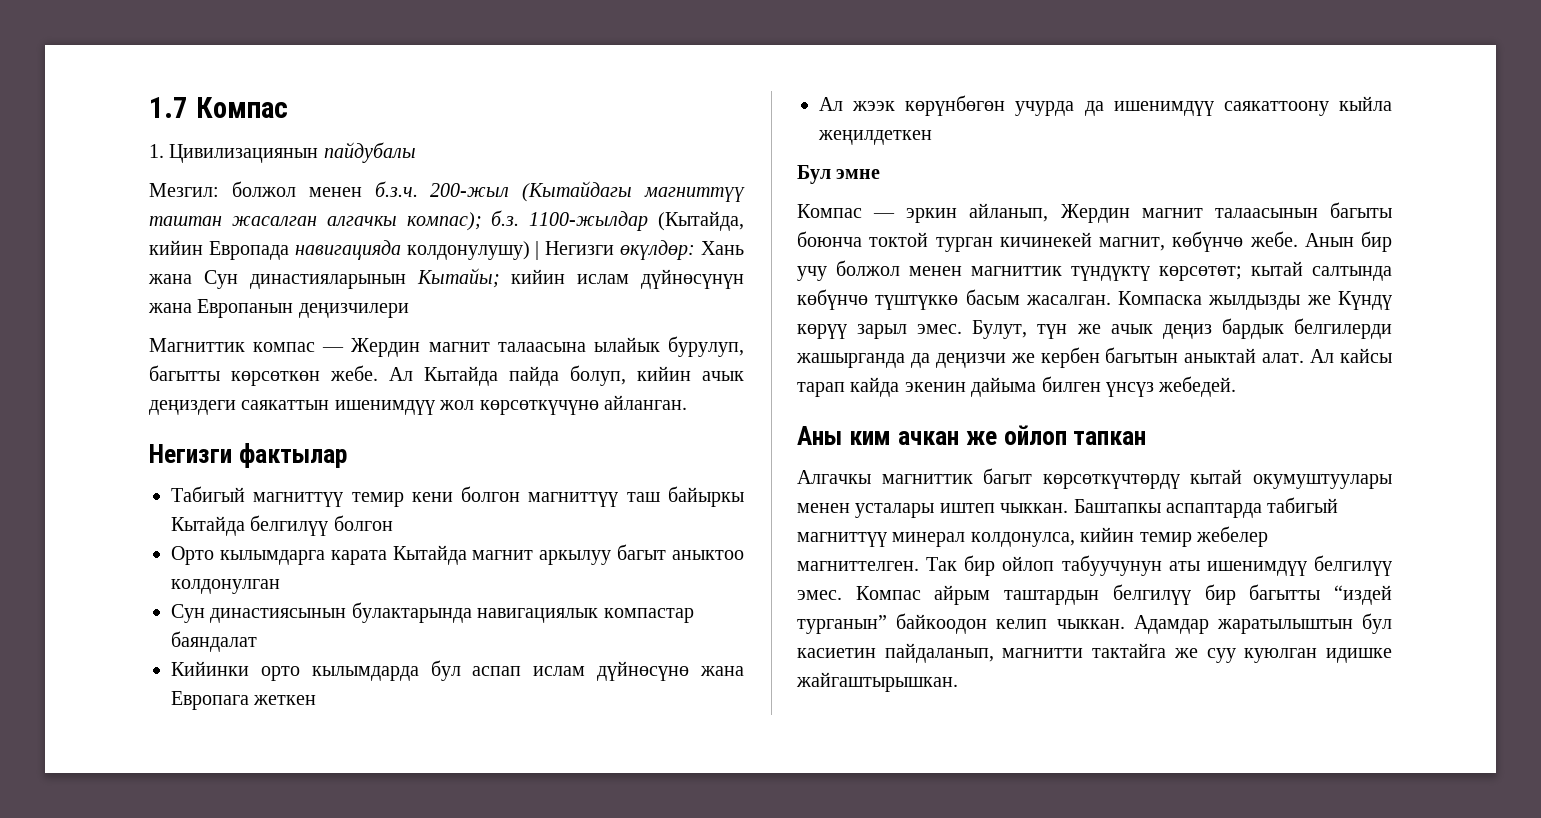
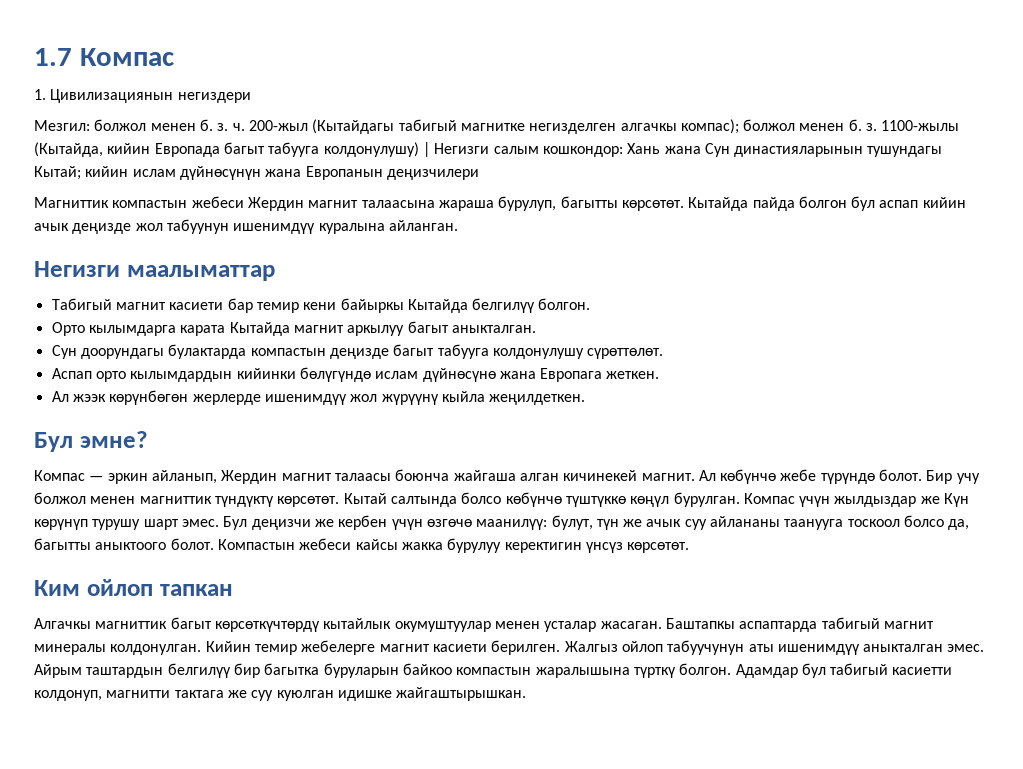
- 1. Цивилизациянын пайдубалы
+ 1. Цивилизациянын негиздери
- Мезгил: болжол менен б.з.ч. 200-жыл (Кытайдагы магниттүү таштан жасалган алгачкы компас); б.з. 1100-жылдар (Кытайда, кийин Европада навигацияда колдонулушу) | Негизги өкүлдөр: Хань жана Сун династияларынын Кытайы; кийин ислам дүйнөсүнүн жана Европанын деңизчилери
+ Мезгил: болжол менен б. з. ч. 200-жыл (Кытайдагы табигый магнитке негизделген алгачкы компас); болжол менен б. з. 1100-жылы (Кытайда, кийин Европада багыт табууга колдонулушу) | Негизги салым кошкондор: Хань жана Сун династияларынын тушундагы Кытай; кийин ислам дүйнөсүнүн жана Европанын деңизчилери
- Магниттик компас — Жердин магнит талаасына ылайык бурулуп, багытты көрсөткөн жебе. Ал Кытайда пайда болуп, кийин ачык деңиздеги саякаттын ишенимдүү жол көрсөткүчүнө айланган.
+ Магниттик компастын жебеси Жердин магнит талаасына жараша бурулуп, багытты көрсөтөт. Кытайда пайда болгон бул аспап кийин ачык деңизде жол табуунун ишенимдүү куралына айланган.
- Негизги фактылар
+ Негизги маалыматтар
- Табигый магниттүү темир кени болгон магниттүү таш байыркы Кытайда белгилүү болгон
+ Табигый магнит касиети бар темир кени байыркы Кытайда белгилүү болгон.
- Орто кылымдарга карата Кытайда магнит аркылуу багыт аныктоо колдонулган
- Сун династиясынын булактарында навигациялык компастар баяндалат
- Кийинки орто кылымдарда бул аспап ислам дүйнөсүнө жана Европага жеткен
+ Орто кылымдарга карата Кытайда магнит аркылуу багыт аныкталган.
+ Сун доорундагы булактарда компастын деңизде багыт табууга колдонулушу сүрөттөлөт.
+ Аспап орто кылымдардын кийинки бөлүгүндө ислам дүйнөсүнө жана Европага жеткен.
- Ал жээк көрүнбөгөн учурда да ишенимдүү саякаттоону кыйла жеңилдеткен
- Бул эмне
+ Ал жээк көрүнбөгөн жерлерде ишенимдүү жол жүрүүнү кыйла жеңилдеткен.
+ Бул эмне?
- Компас — эркин айланып, Жердин магнит талаасынын багыты боюнча токтой турган кичинекей магнит, көбүнчө жебе. Анын бир учу болжол менен магниттик түндүктү көрсөтөт; кытай салтында көбүнчө түштүккө басым жасалган. Компаска жылдызды же Күндү көрүү зарыл эмес. Булут, түн же ачык деңиз бардык белгилерди жашырганда да деңизчи же кербен багытын аныктай алат. Ал кайсы тарап кайда экенин дайыма билген үнсүз жебедей.
- Аны ким ачкан же ойлоп тапкан
+ Компас — эркин айланып, Жердин магнит талаасы боюнча жайгаша алган кичинекей магнит. Ал көбүнчө жебе түрүндө болот. Бир учу болжол менен магниттик түндүктү көрсөтөт. Кытай салтында болсо көбүнчө түштүккө көңүл бурулган. Компас үчүн жылдыздар же Күн көрүнүп турушу шарт эмес. Бул деңизчи же кербен үчүн өзгөчө маанилүү: булут, түн же ачык суу айлананы таанууга тоскоол болсо да, багытты аныктоого болот. Компастын жебеси кайсы жакка бурулуу керектигин үнсүз көрсөтөт.
+ Ким ойлоп тапкан
- Алгачкы магниттик багыт көрсөткүчтөрдү кытай окумуштуулары менен усталары иштеп чыккан. Баштапкы аспаптарда табигый магниттүү минерал колдонулса, кийин темир жебелер магниттелген. Так бир ойлоп табуучунун аты ишенимдүү белгилүү эмес. Компас айрым таштардын белгилүү бир багытты “издей турганын” байкоодон келип чыккан. Адамдар жаратылыштын бул касиетин пайдаланып, магнитти тактайга же суу куюлган идишке жайгаштырышкан.
+ Алгачкы магниттик багыт көрсөткүчтөрдү кытайлык окумуштуулар менен усталар жасаган. Баштапкы аспаптарда табигый магнит минералы колдонулган. Кийин темир жебелерге магнит касиети берилген. Жалгыз ойлоп табуучунун аты ишенимдүү аныкталган эмес. Айрым таштардын белгилүү бир багытка буруларын байкоо компастын жаралышына түрткү болгон. Адамдар бул табигый касиетти колдонуп, магнитти тактага же суу куюлган идишке жайгаштырышкан.

